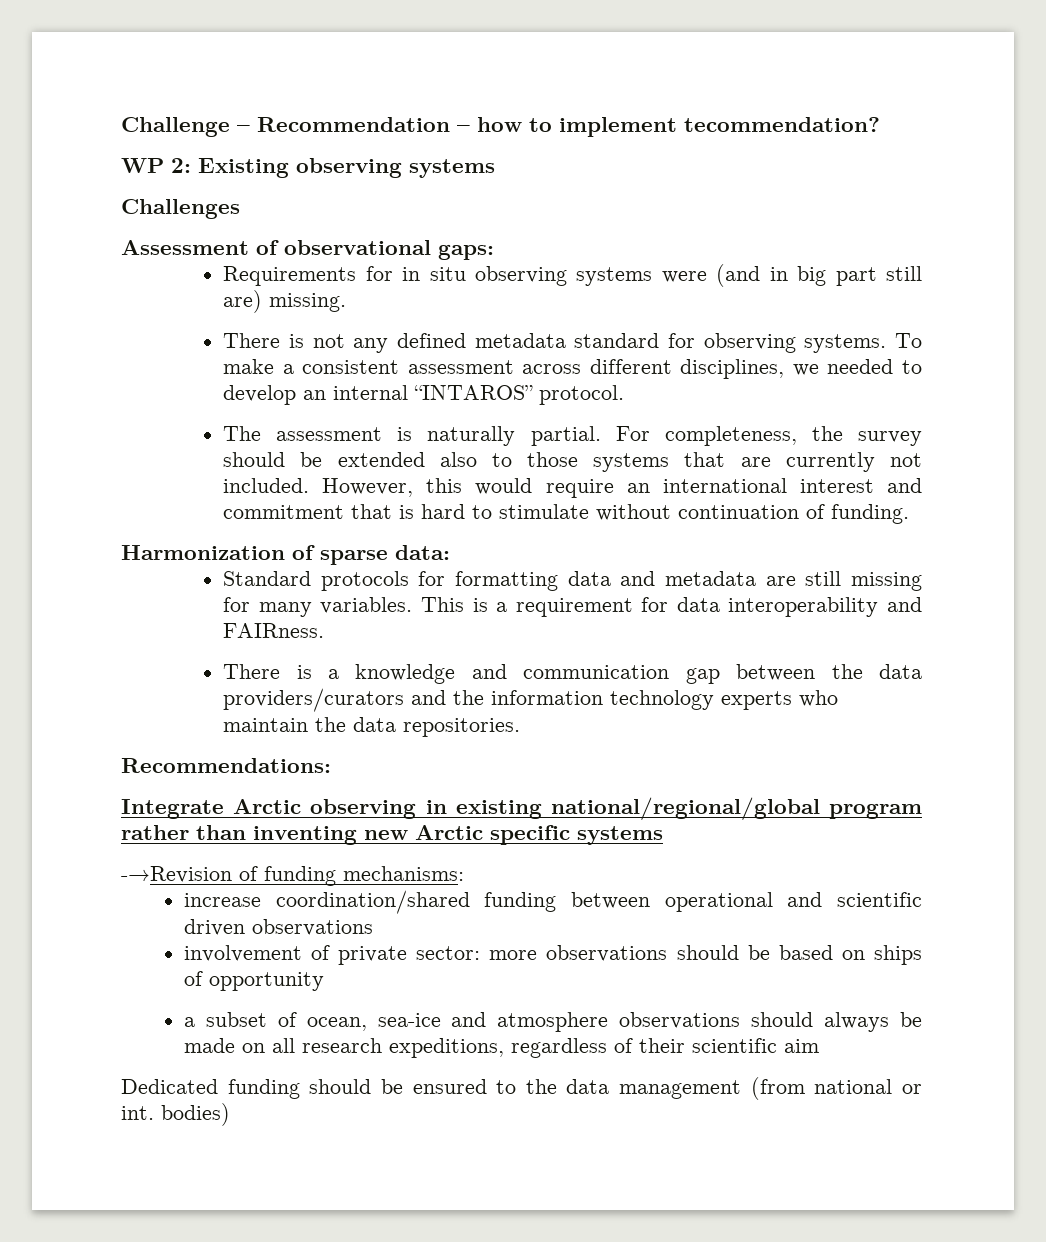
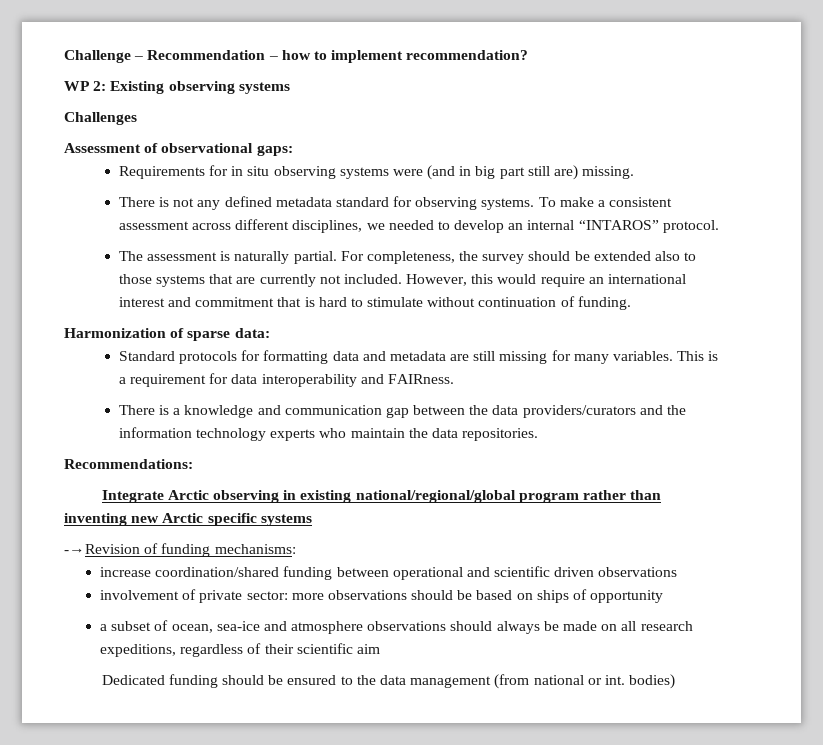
- Challenge – Recommendation – how to implement tecommendation?
+ Challenge – Recommendation – how to implement recommendation?

